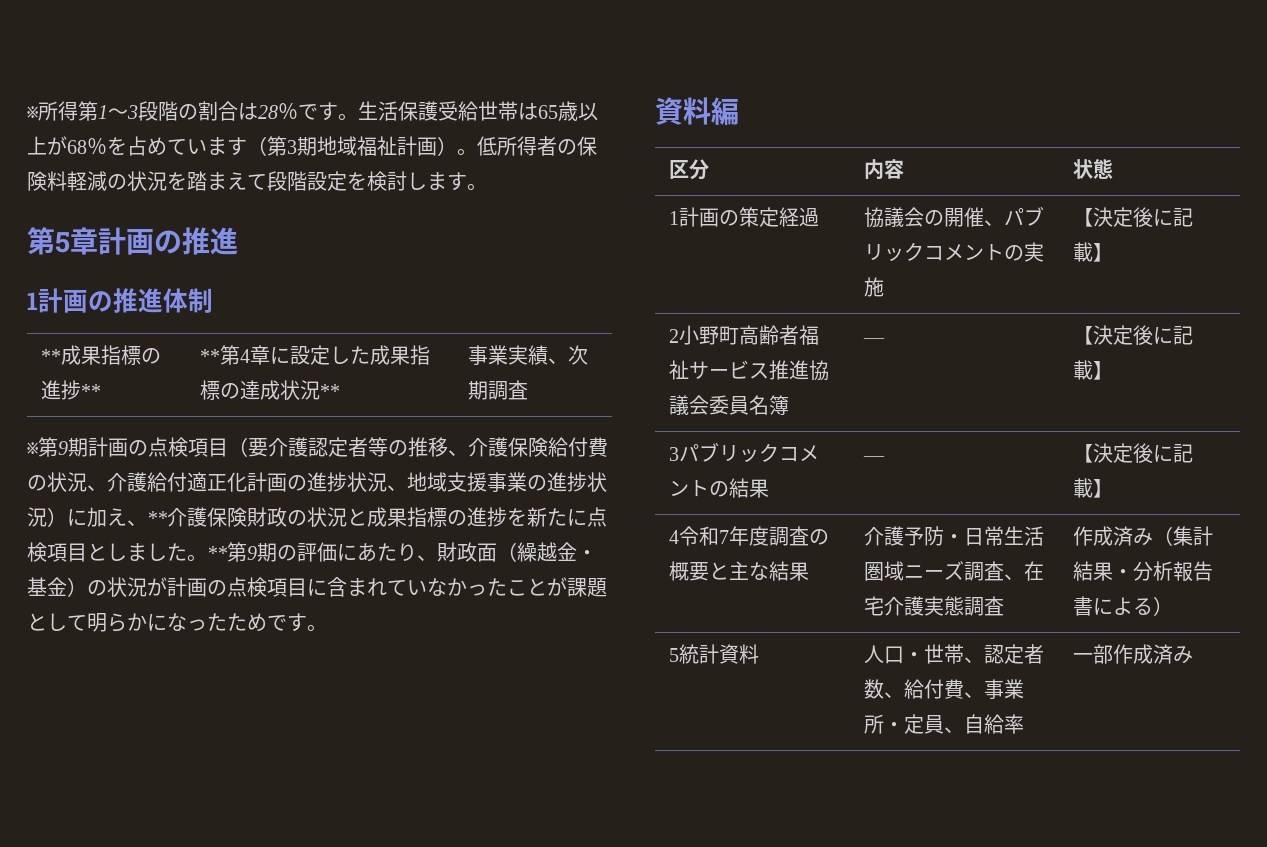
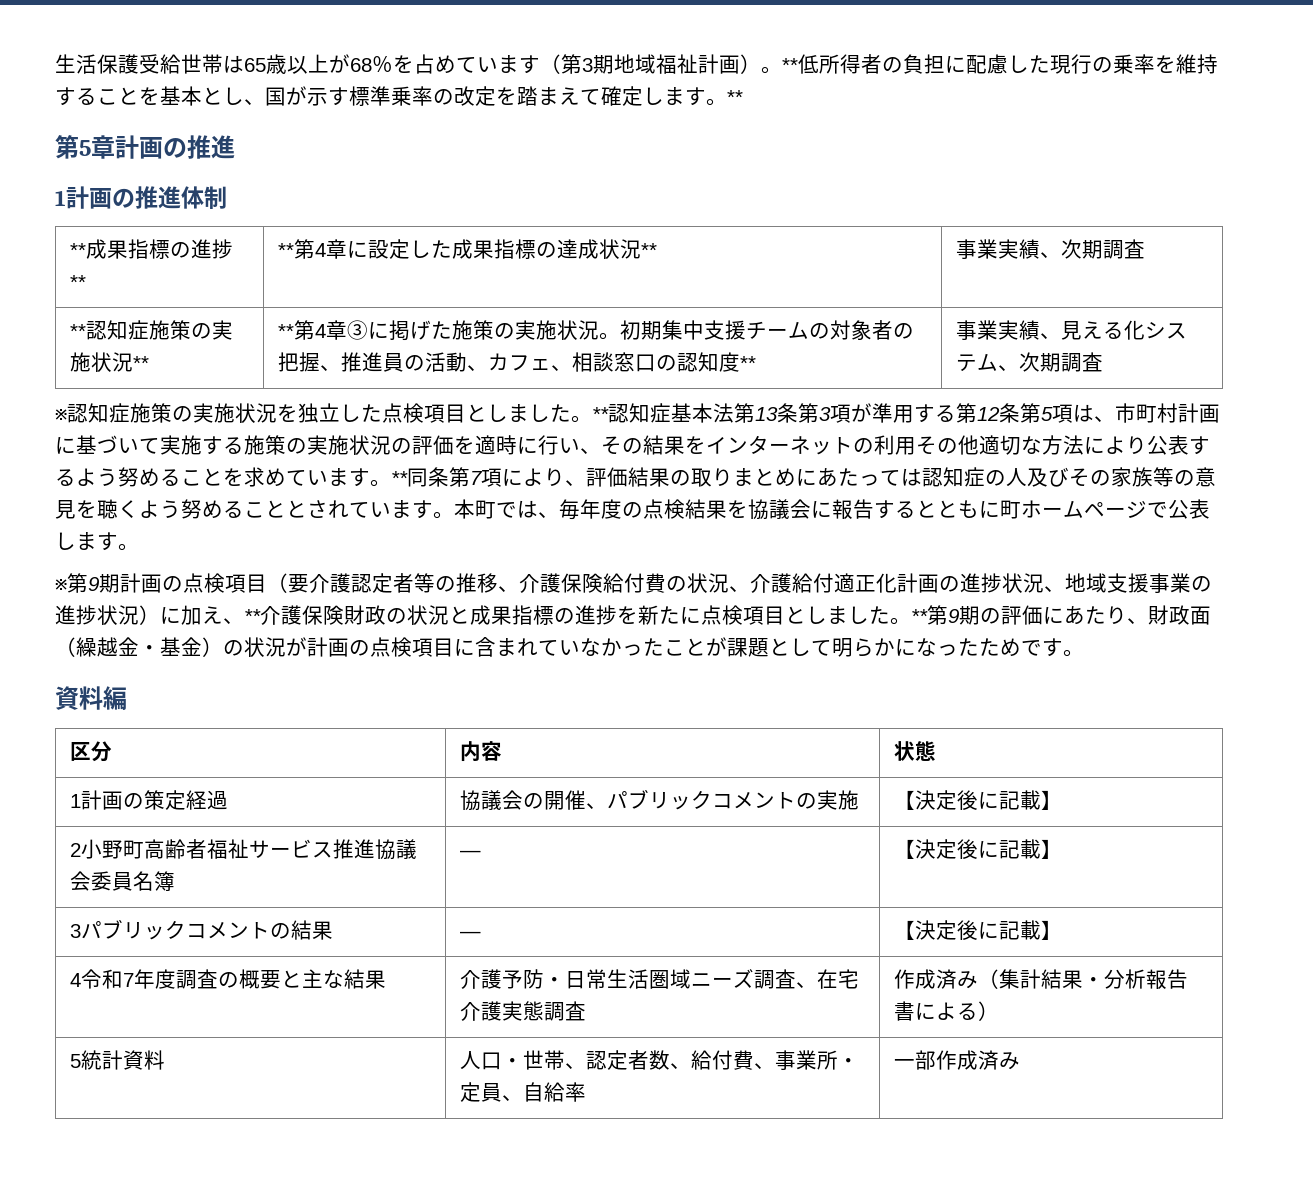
- ※所得第1〜3段階の割合は28％です。
- 低所得者の保険料軽減の状況を踏まえて段階設定を検討します。
+ **低所得者の負担に配慮した現行の乗率を維持することを基本とし、国が示す標準乗率の改定を踏まえて確定します。**
+ **認知症施策の実施状況** | **第4章③に掲げた施策の実施状況。初期集中支援チームの対象者の把握、推進員の活動、カフェ、相談窓口の認知度** | 事業実績、見える化システム、次期調査
+ ※認知症施策の実施状況を独立した点検項目としました。**認知症基本法第13条第3項が準用する第12条第5項は、市町村計画に基づいて実施する施策の実施状況の評価を適時に行い、その結果をインターネットの利用その他適切な方法により公表するよう努めることを求めています。**同条第7項により、評価結果の取りまとめにあたっては認知症の人及びその家族等の意見を聴くよう努めることとされています。本町では、毎年度の点検結果を協議会に報告するとともに町ホームページで公表します。

